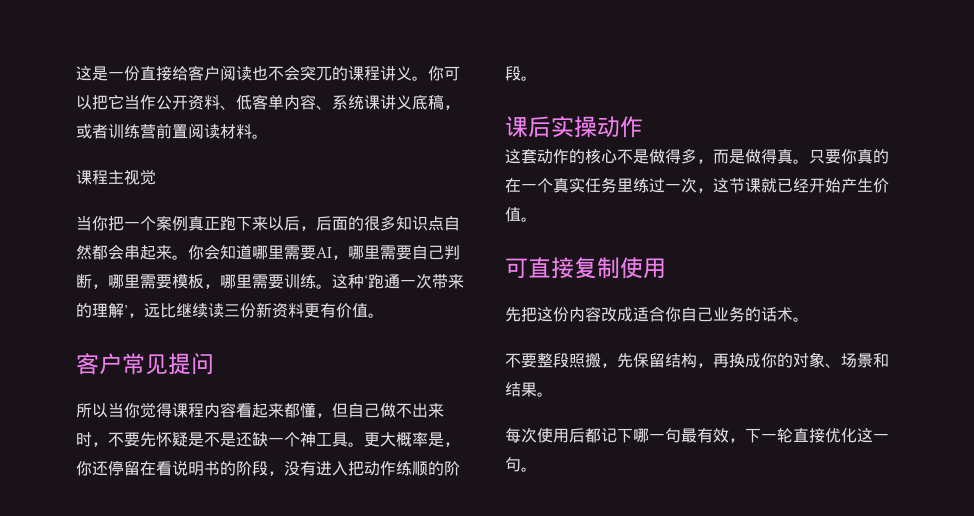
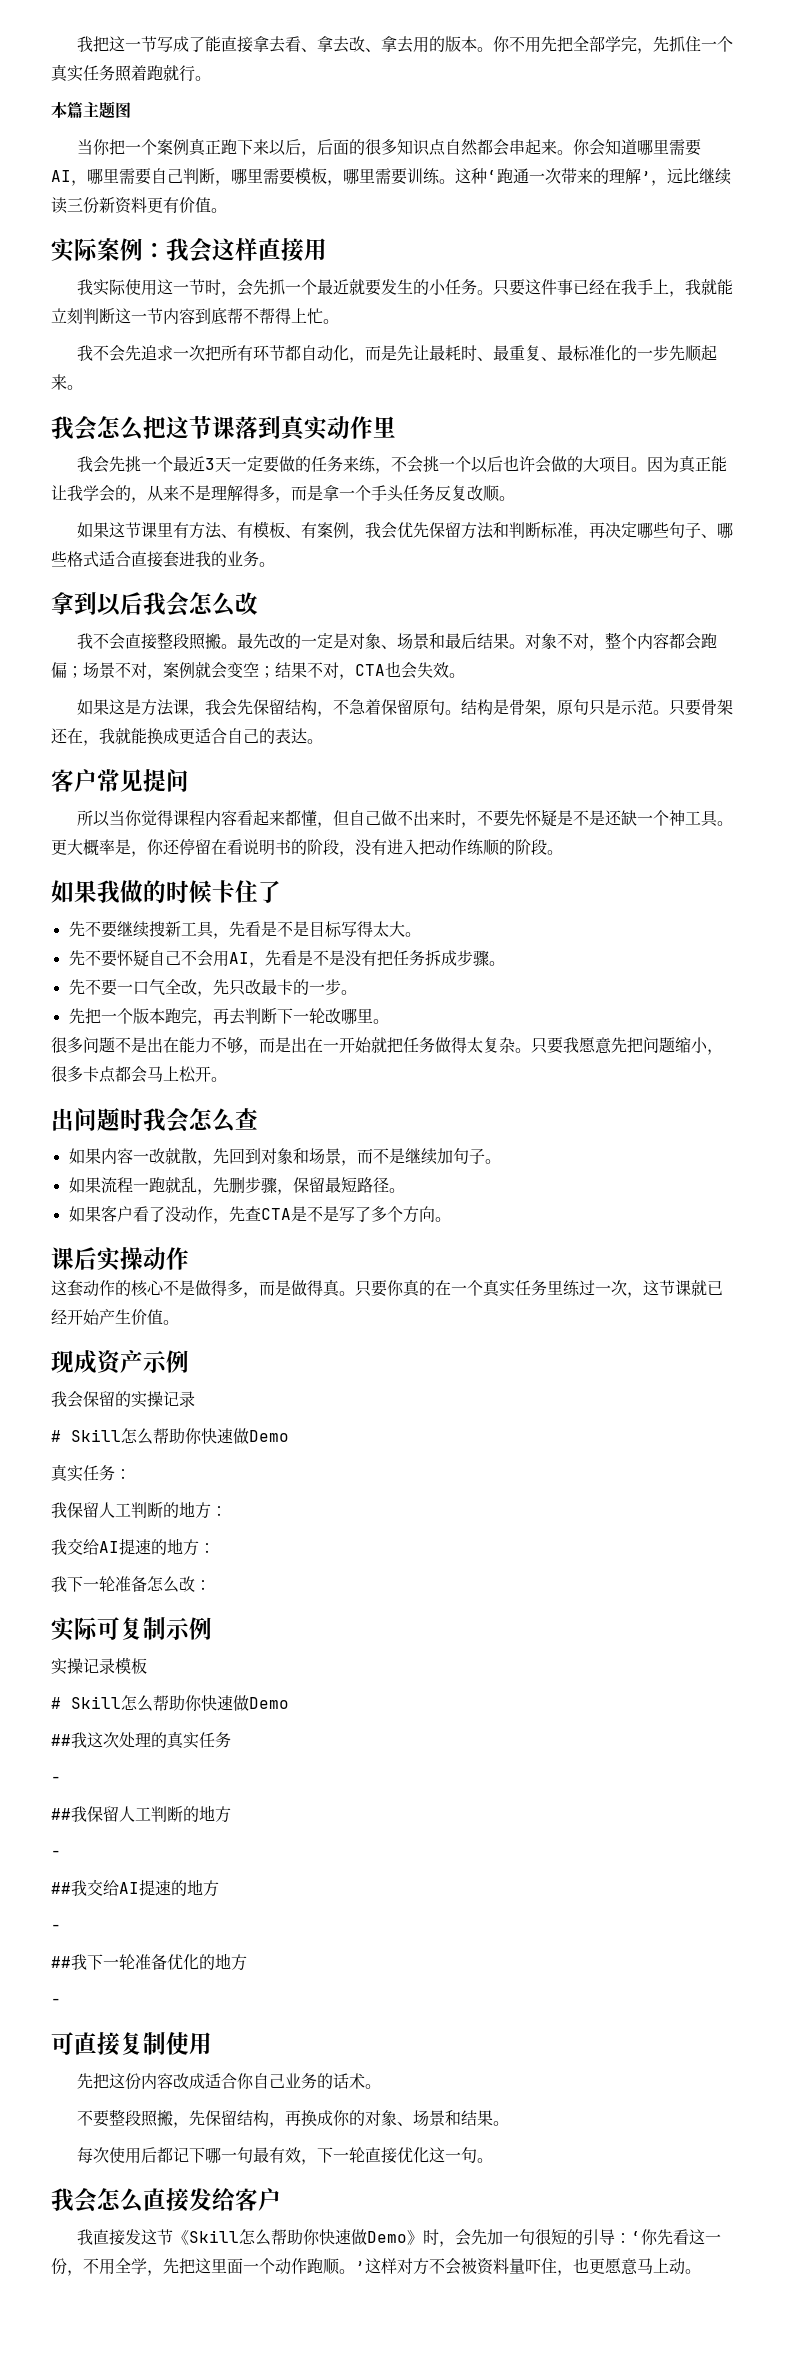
- 这是一份直接给客户阅读也不会突兀的课程讲义。你可以把它当作公开资料、低客单内容、系统课讲义底稿，或者训练营前置阅读材料。
- 课程主视觉
+ 我把这一节写成了能直接拿去看、拿去改、拿去用的版本。你不用先把全部学完，先抓住一个真实任务照着跑就行。
+ 本篇主题图
+ 实际案例：我会这样直接用
+ 我实际使用这一节时，会先抓一个最近就要发生的小任务。只要这件事已经在我手上，我就能立刻判断这一节内容到底帮不帮得上忙。
+ 我不会先追求一次把所有环节都自动化，而是先让最耗时、最重复、最标准化的一步先顺起来。
+ 我会怎么把这节课落到真实动作里
+ 我会先挑一个最近3天一定要做的任务来练，不会挑一个以后也许会做的大项目。因为真正能让我学会的，从来不是理解得多，而是拿一个手头任务反复改顺。
+ 如果这节课里有方法、有模板、有案例，我会优先保留方法和判断标准，再决定哪些句子、哪些格式适合直接套进我的业务。
+ 拿到以后我会怎么改
+ 我不会直接整段照搬。最先改的一定是对象、场景和最后结果。对象不对，整个内容都会跑偏；场景不对，案例就会变空；结果不对，CTA也会失效。
+ 如果这是方法课，我会先保留结构，不急着保留原句。结构是骨架，原句只是示范。只要骨架还在，我就能换成更适合自己的表达。
+ 如果我做的时候卡住了
+ 先不要继续搜新工具，先看是不是目标写得太大。
+ 先不要怀疑自己不会用AI，先看是不是没有把任务拆成步骤。
+ 先不要一口气全改，先只改最卡的一步。
+ 先把一个版本跑完，再去判断下一轮改哪里。
+ 很多问题不是出在能力不够，而是出在一开始就把任务做得太复杂。只要我愿意先把问题缩小，很多卡点都会马上松开。
+ 出问题时我会怎么查
+ 如果内容一改就散，先回到对象和场景，而不是继续加句子。
+ 如果流程一跑就乱，先删步骤，保留最短路径。
+ 如果客户看了没动作，先查CTA是不是写了多个方向。
+ 现成资产示例
+ 我会保留的实操记录
+ # Skill怎么帮助你快速做Demo
+ 真实任务：
+ 我保留人工判断的地方：
+ 我交给AI提速的地方：
+ 我下一轮准备怎么改：
+ 实际可复制示例
+ 实操记录模板
+ # Skill怎么帮助你快速做Demo
+ ##我这次处理的真实任务
+ -
+ ##我保留人工判断的地方
+ -
+ ##我交给AI提速的地方
+ -
+ ##我下一轮准备优化的地方
+ -
+ 我会怎么直接发给客户
+ 我直接发这节《Skill怎么帮助你快速做Demo》时，会先加一句很短的引导：‘你先看这一份，不用全学，先把这里面一个动作跑顺。’这样对方不会被资料量吓住，也更愿意马上动。

